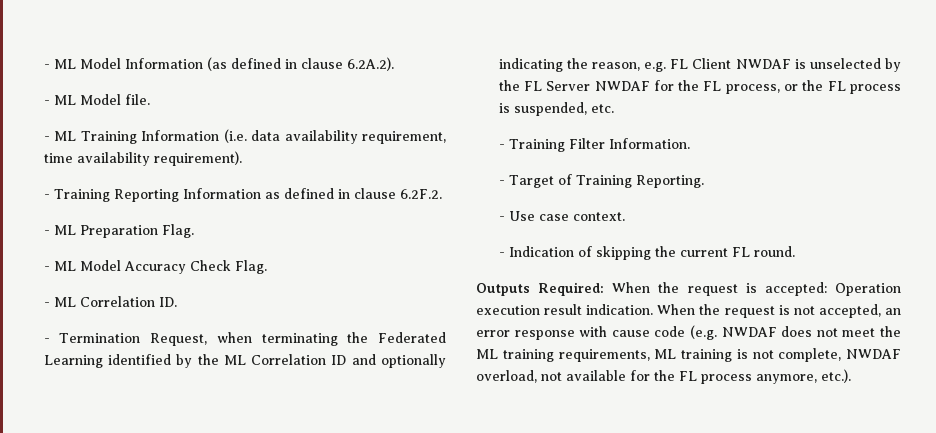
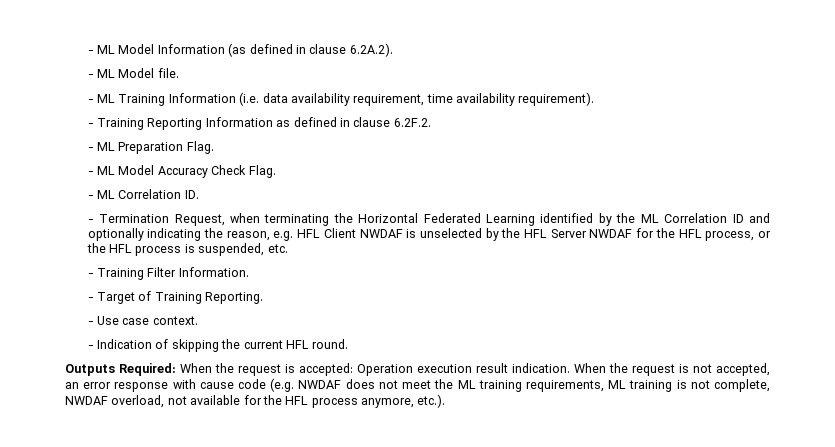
- - Termination Request, when terminating the Federated Learning identified by the ML Correlation ID and optionally indicating the reason, e.g. FL Client NWDAF is unselected by the FL Server NWDAF for the FL process, or the FL process is suspended, etc.
+ - Termination Request, when terminating the Horizontal Federated Learning identified by the ML Correlation ID and optionally indicating the reason, e.g. HFL Client NWDAF is unselected by the HFL Server NWDAF for the HFL process, or the HFL process is suspended, etc.
- - Indication of skipping the current FL round.
+ - Indication of skipping the current HFL round.
- When the request is not accepted, an error response with cause code (e.g. NWDAF does not meet the ML training requirements, ML training is not complete, NWDAF overload, not available for the FL process anymore, etc.).
+ When the request is not accepted, an error response with cause code (e.g. NWDAF does not meet the ML training requirements, ML training is not complete, NWDAF overload, not available for the HFL process anymore, etc.).

